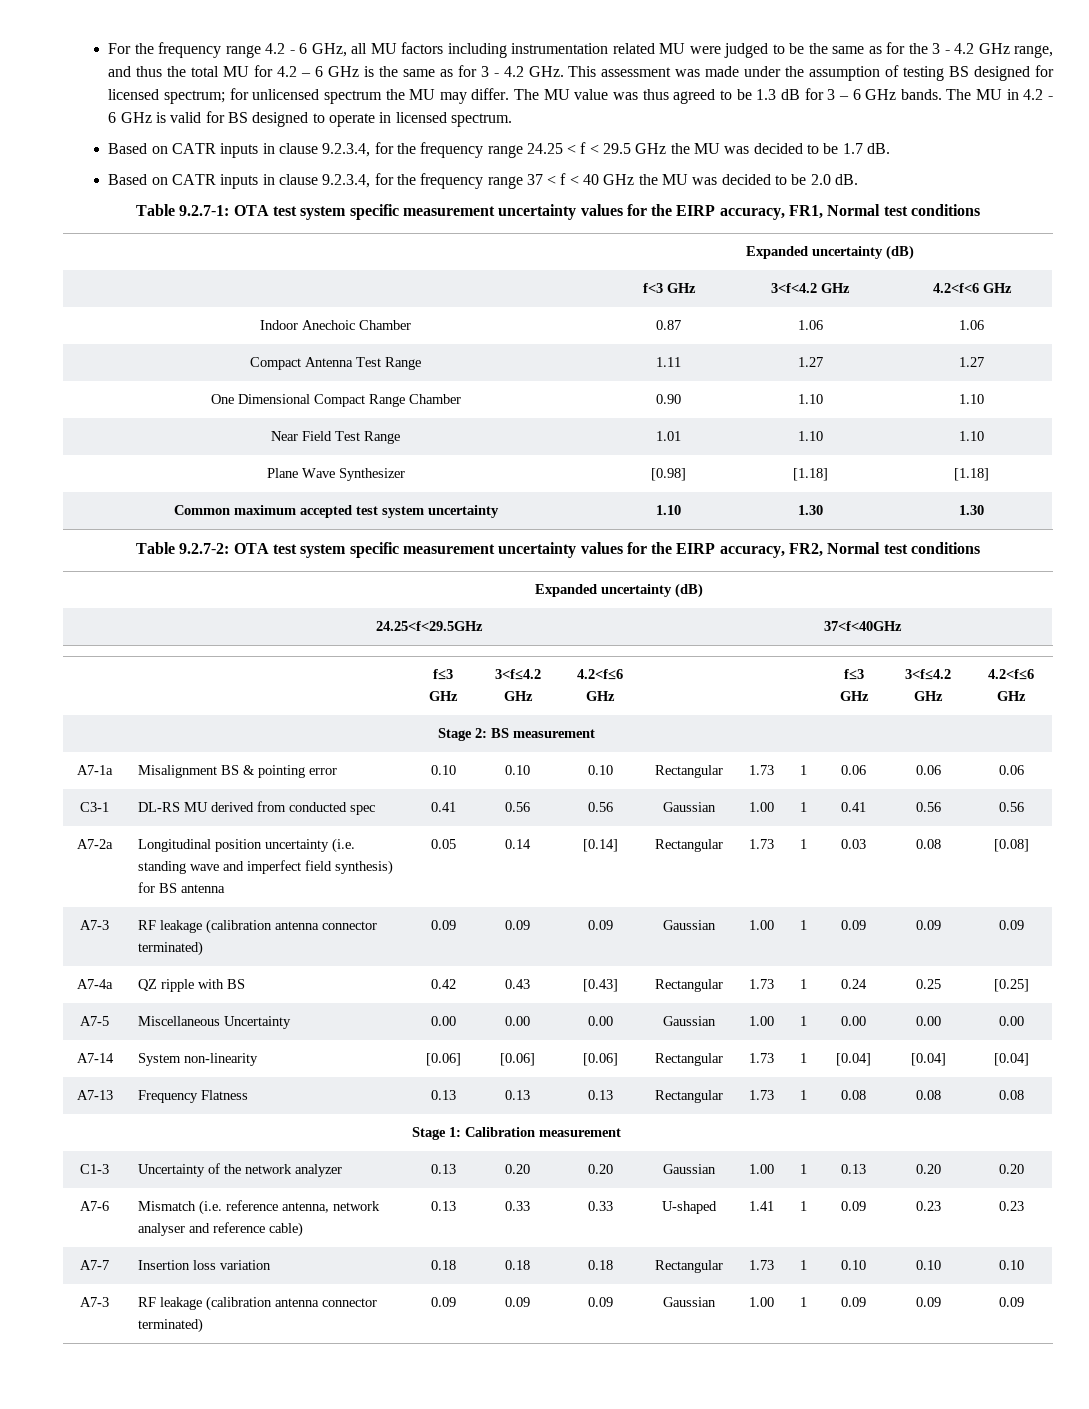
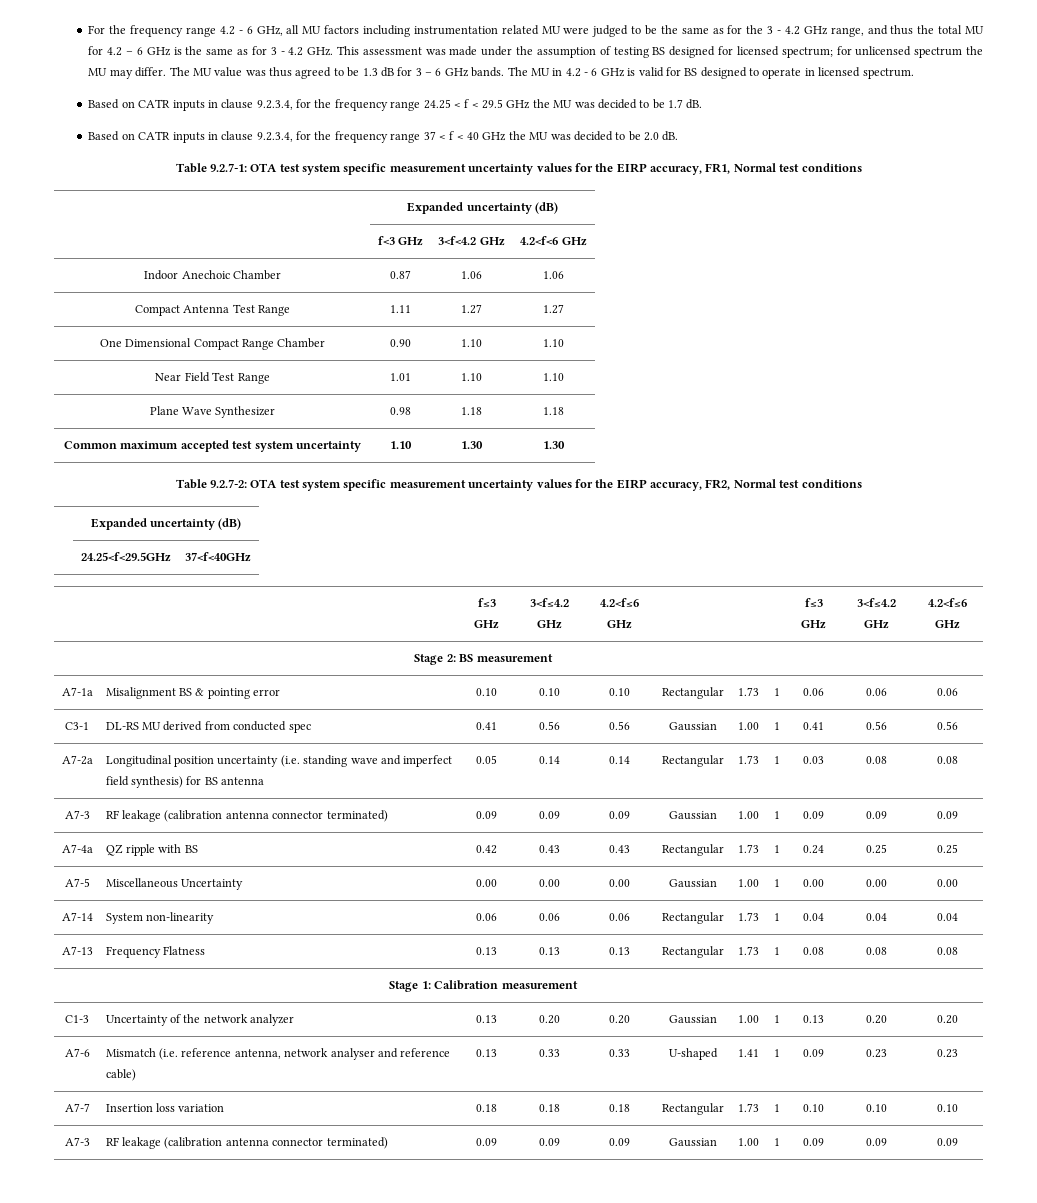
- Plane Wave Synthesizer | [0.98] | [1.18] | [1.18]
+ Plane Wave Synthesizer | 0.98 | 1.18 | 1.18
- A7-2a | Longitudinal position uncertainty (i.e. standing wave and imperfect field synthesis) for BS antenna | 0.05 | 0.14 | [0.14] | Rectangular | 1.73 | 1 | 0.03 | 0.08 | [0.08]
+ A7-2a | Longitudinal position uncertainty (i.e. standing wave and imperfect field synthesis) for BS antenna | 0.05 | 0.14 | 0.14 | Rectangular | 1.73 | 1 | 0.03 | 0.08 | 0.08
- A7-4a | QZ ripple with BS | 0.42 | 0.43 | [0.43] | Rectangular | 1.73 | 1 | 0.24 | 0.25 | [0.25]
+ A7-4a | QZ ripple with BS | 0.42 | 0.43 | 0.43 | Rectangular | 1.73 | 1 | 0.24 | 0.25 | 0.25
- A7-14 | System non-linearity | [0.06] | [0.06] | [0.06] | Rectangular | 1.73 | 1 | [0.04] | [0.04] | [0.04]
+ A7-14 | System non-linearity | 0.06 | 0.06 | 0.06 | Rectangular | 1.73 | 1 | 0.04 | 0.04 | 0.04

